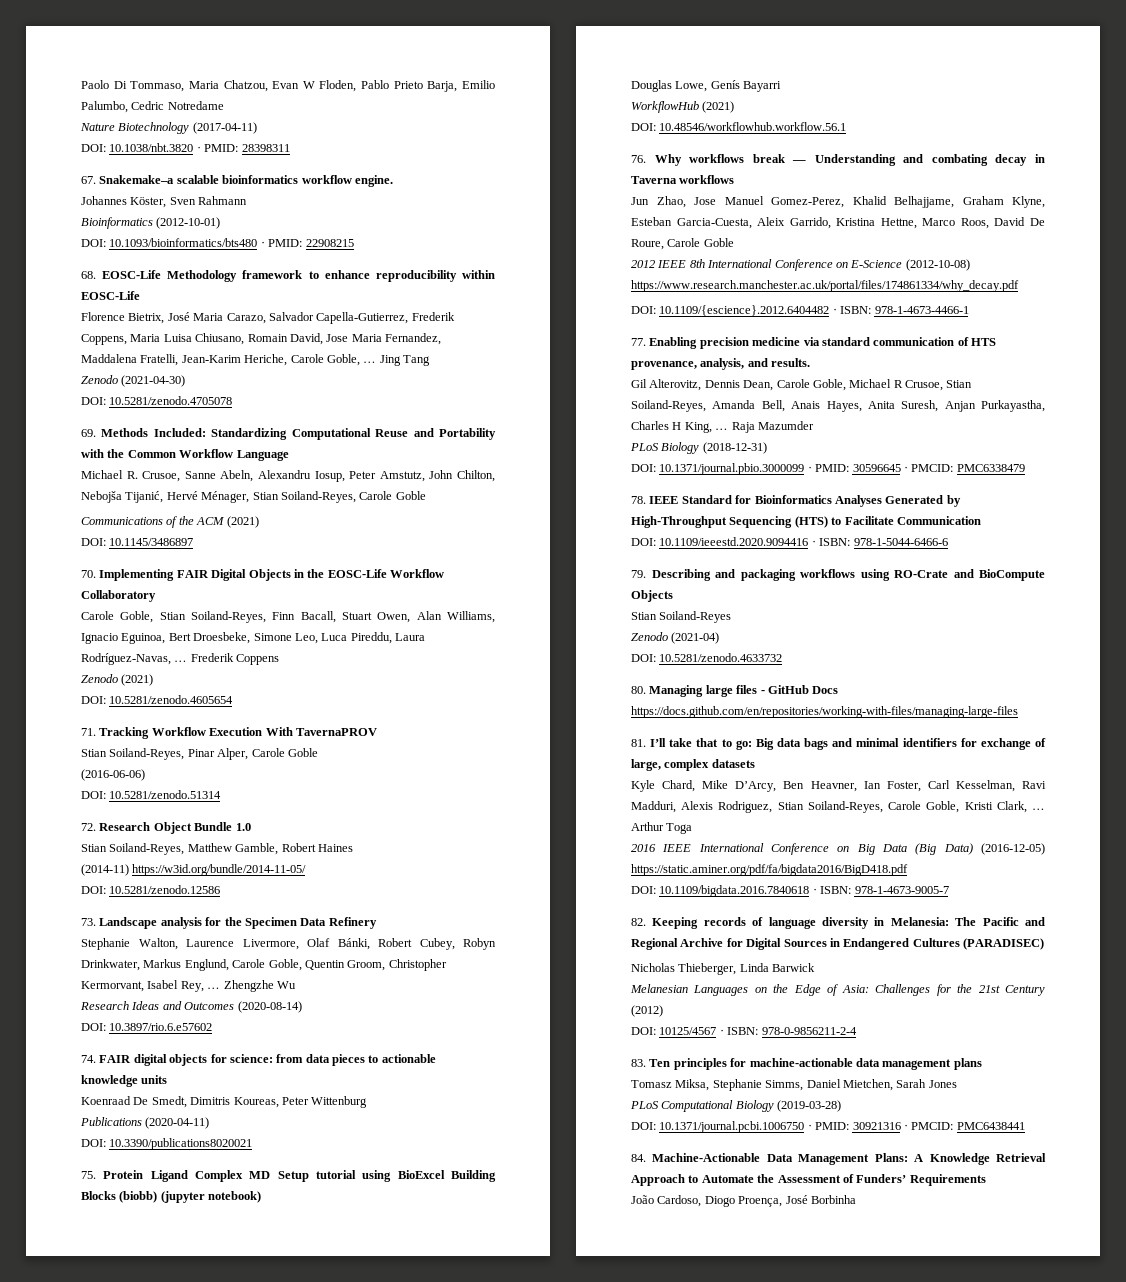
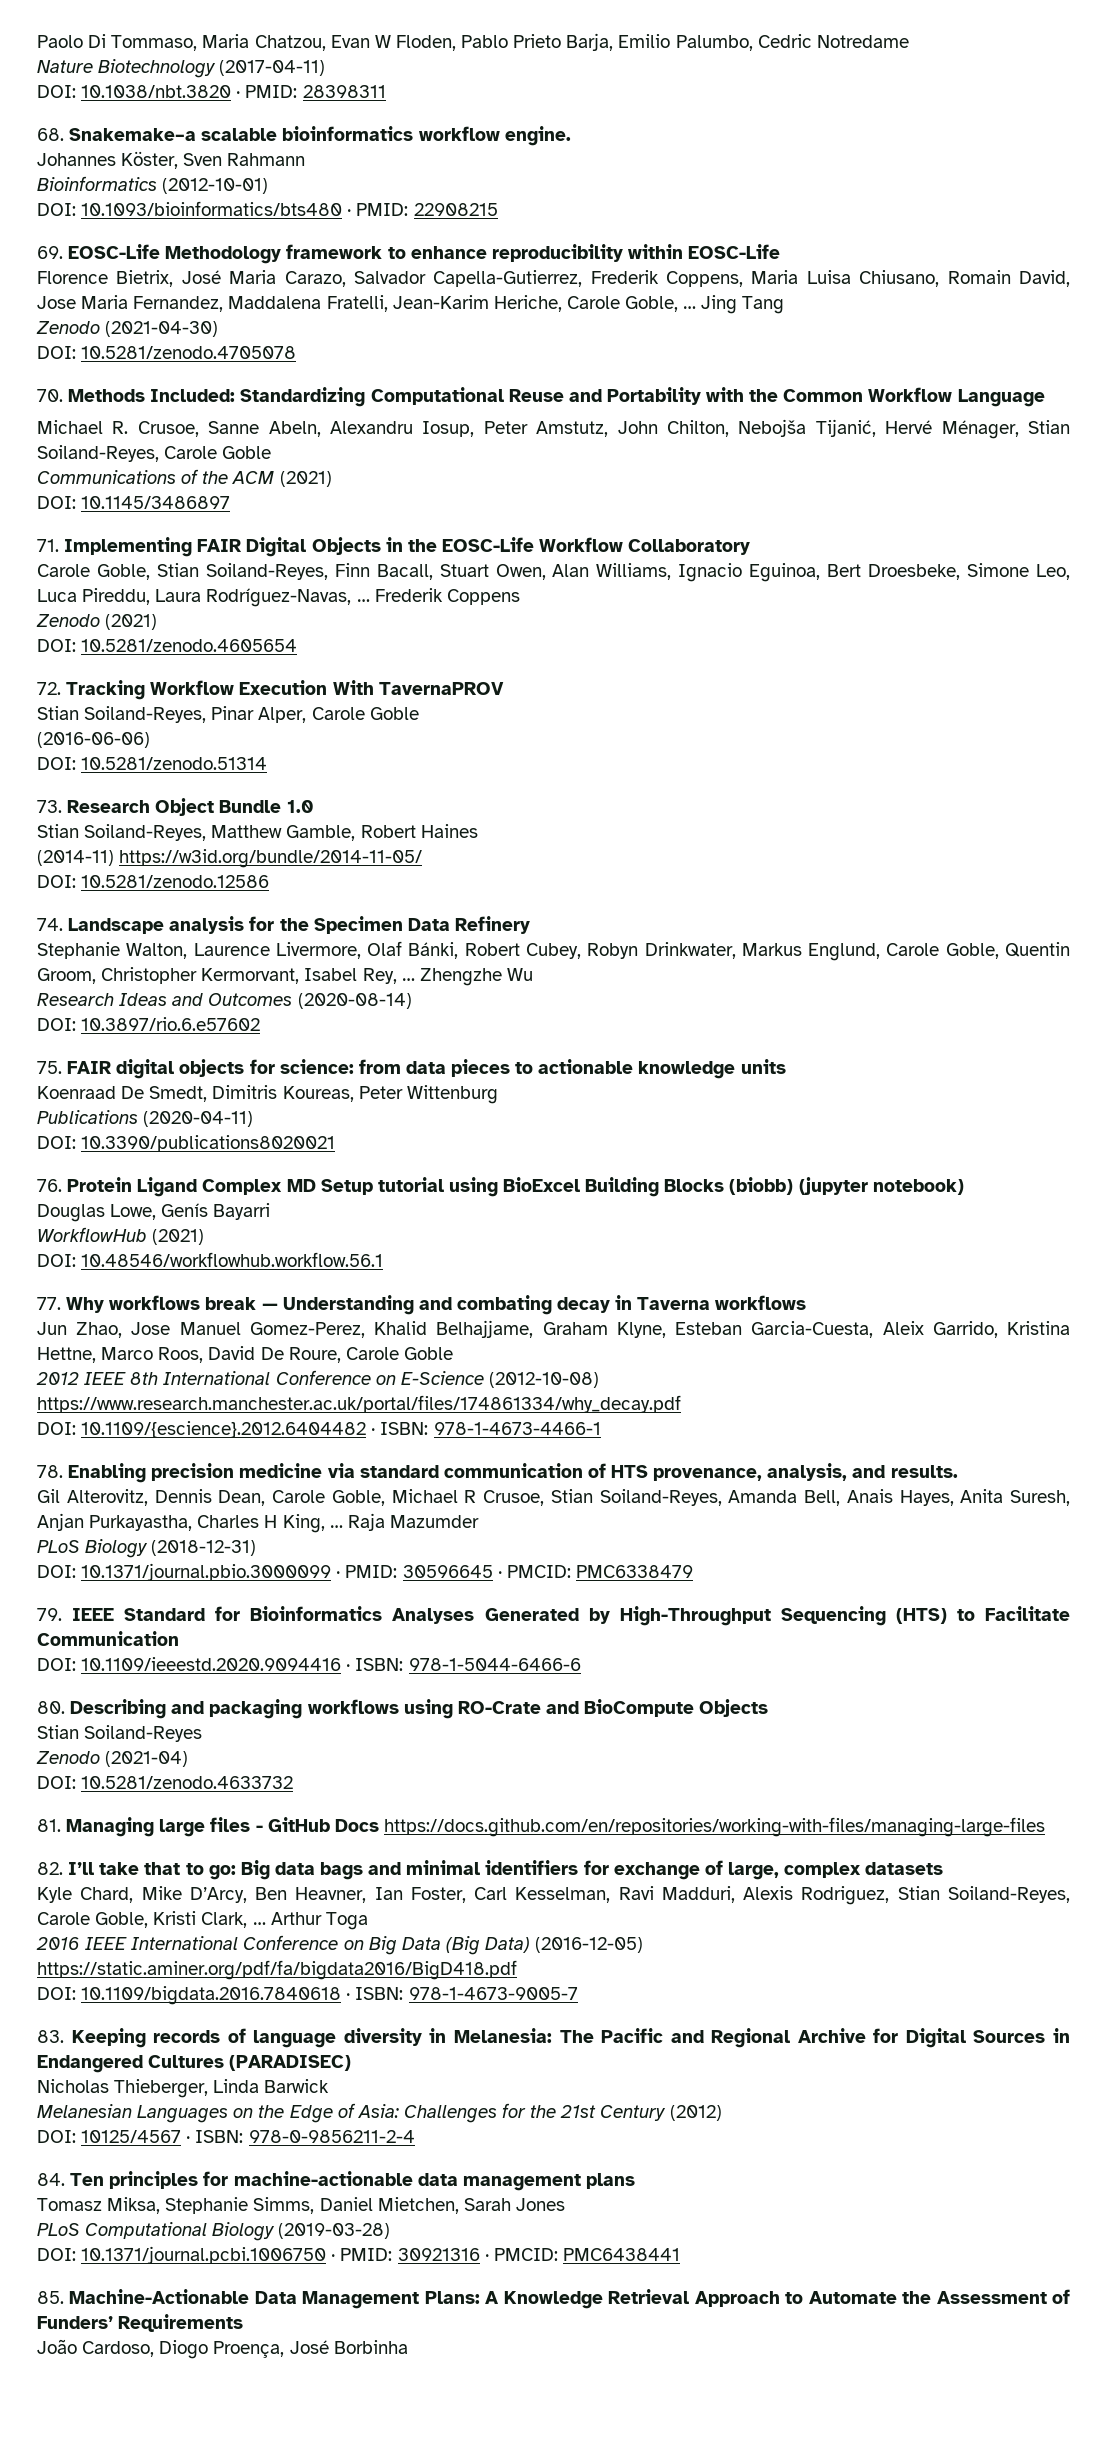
- 67. Snakemake–a scalable bioinformatics workflow engine.
+ 68. Snakemake–a scalable bioinformatics workflow engine.
- 68. EOSC-Life Methodology framework to enhance reproducibility within EOSC-Life
+ 69. EOSC-Life Methodology framework to enhance reproducibility within EOSC-Life
- 69. Methods Included: Standardizing Computational Reuse and Portability with the Common Workflow Language
+ 70. Methods Included: Standardizing Computational Reuse and Portability with the Common Workflow Language
- 70. Implementing FAIR Digital Objects in the EOSC-Life Workflow Collaboratory
+ 71. Implementing FAIR Digital Objects in the EOSC-Life Workflow Collaboratory
- 71. Tracking Workflow Execution With TavernaPROV
+ 72. Tracking Workflow Execution With TavernaPROV
- 72. Research Object Bundle 1.0
+ 73. Research Object Bundle 1.0
- 73. Landscape analysis for the Specimen Data Refinery
+ 74. Landscape analysis for the Specimen Data Refinery
- 74. FAIR digital objects for science: from data pieces to actionable knowledge units
+ 75. FAIR digital objects for science: from data pieces to actionable knowledge units
- 75. Protein Ligand Complex MD Setup tutorial using BioExcel Building Blocks (biobb) (jupyter notebook)
+ 76. Protein Ligand Complex MD Setup tutorial using BioExcel Building Blocks (biobb) (jupyter notebook)
- 76. Why workflows break — Understanding and combating decay in Taverna workflows
+ 77. Why workflows break — Understanding and combating decay in Taverna workflows
- 77. Enabling precision medicine via standard communication of HTS provenance, analysis, and results.
+ 78. Enabling precision medicine via standard communication of HTS provenance, analysis, and results.
- 78. IEEE Standard for Bioinformatics Analyses Generated by High-Throughput Sequencing (HTS) to Facilitate Communication
+ 79. IEEE Standard for Bioinformatics Analyses Generated by High-Throughput Sequencing (HTS) to Facilitate Communication
- 79. Describing and packaging workflows using RO-Crate and BioCompute Objects
+ 80. Describing and packaging workflows using RO-Crate and BioCompute Objects
- 80. Managing large files - GitHub Docs https://docs.github.com/en/repositories/working-with-files/managing-large-files
+ 81. Managing large files - GitHub Docs https://docs.github.com/en/repositories/working-with-files/managing-large-files
- 81. I’ll take that to go: Big data bags and minimal identifiers for exchange of large, complex datasets
+ 82. I’ll take that to go: Big data bags and minimal identifiers for exchange of large, complex datasets
- 82. Keeping records of language diversity in Melanesia: The Pacific and Regional Archive for Digital Sources in Endangered Cultures (PARADISEC)
+ 83. Keeping records of language diversity in Melanesia: The Pacific and Regional Archive for Digital Sources in Endangered Cultures (PARADISEC)
- 83. Ten principles for machine-actionable data management plans
+ 84. Ten principles for machine-actionable data management plans
- 84. Machine-Actionable Data Management Plans: A Knowledge Retrieval Approach to Automate the Assessment of Funders’ Requirements
+ 85. Machine-Actionable Data Management Plans: A Knowledge Retrieval Approach to Automate the Assessment of Funders’ Requirements

